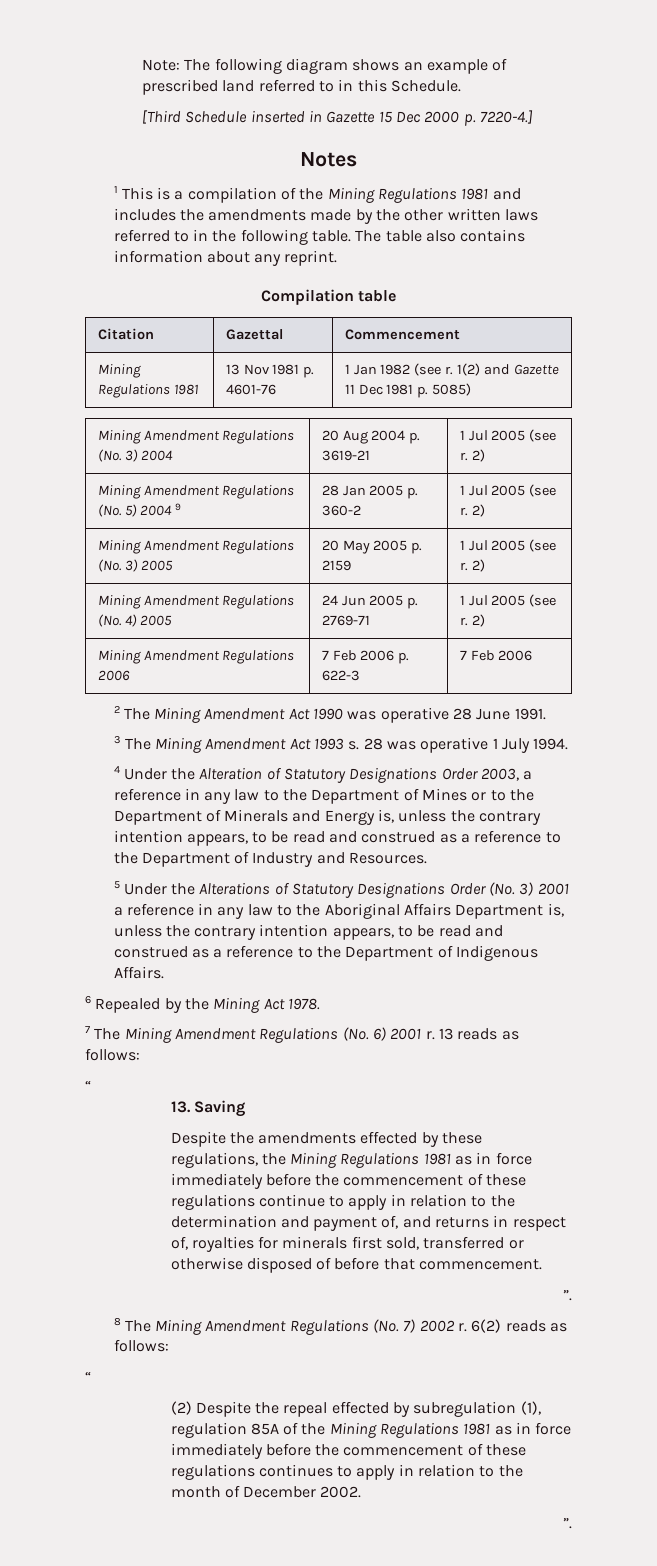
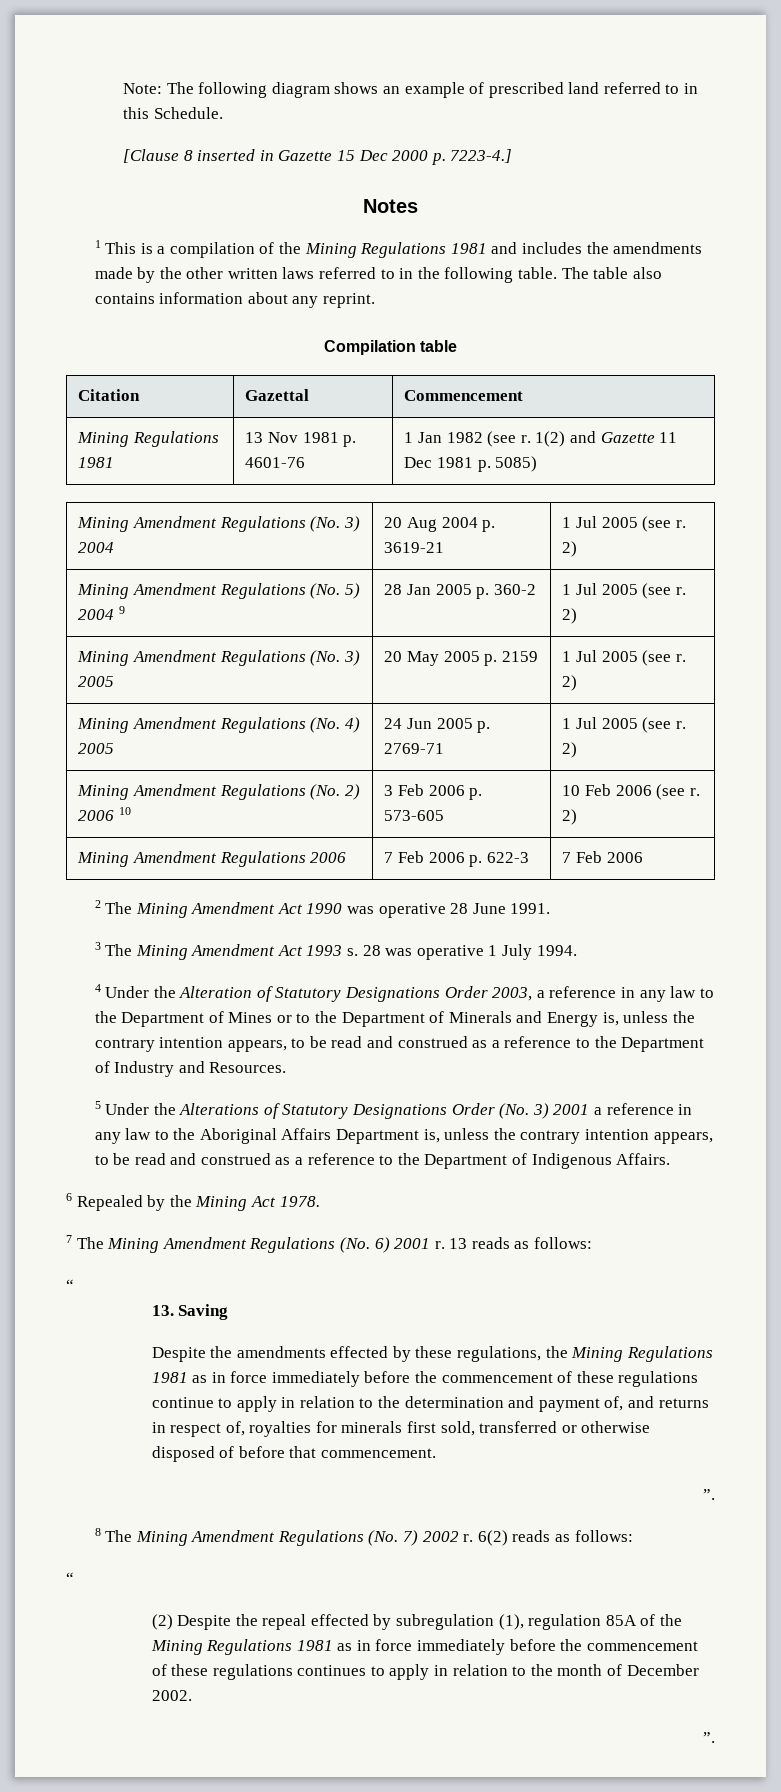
- [Third Schedule inserted in Gazette 15 Dec 2000 p. 7220-4.]
+ [Clause 8 inserted in Gazette 15 Dec 2000 p. 7223-4.]
+ Mining Amendment Regulations (No. 2) 2006 10 | 3 Feb 2006 p. 573-605 | 10 Feb 2006 (see r. 2)

